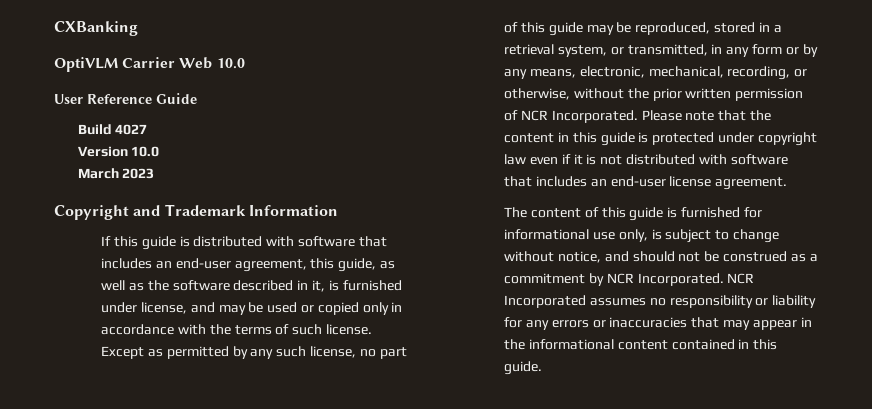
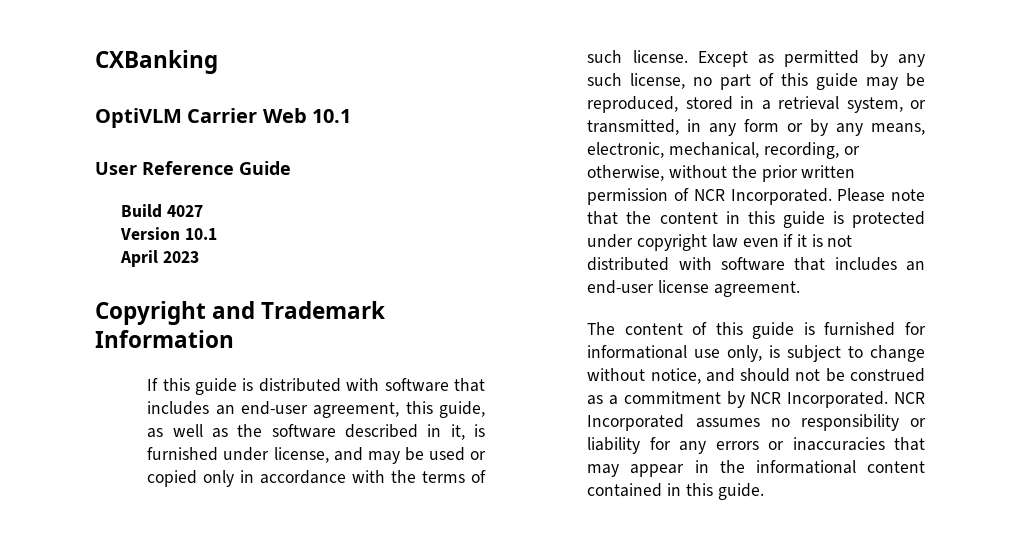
- OptiVLM Carrier Web 10.0
+ OptiVLM Carrier Web 10.1
- Version 10.0
- March 2023
+ Version 10.1
+ April 2023

